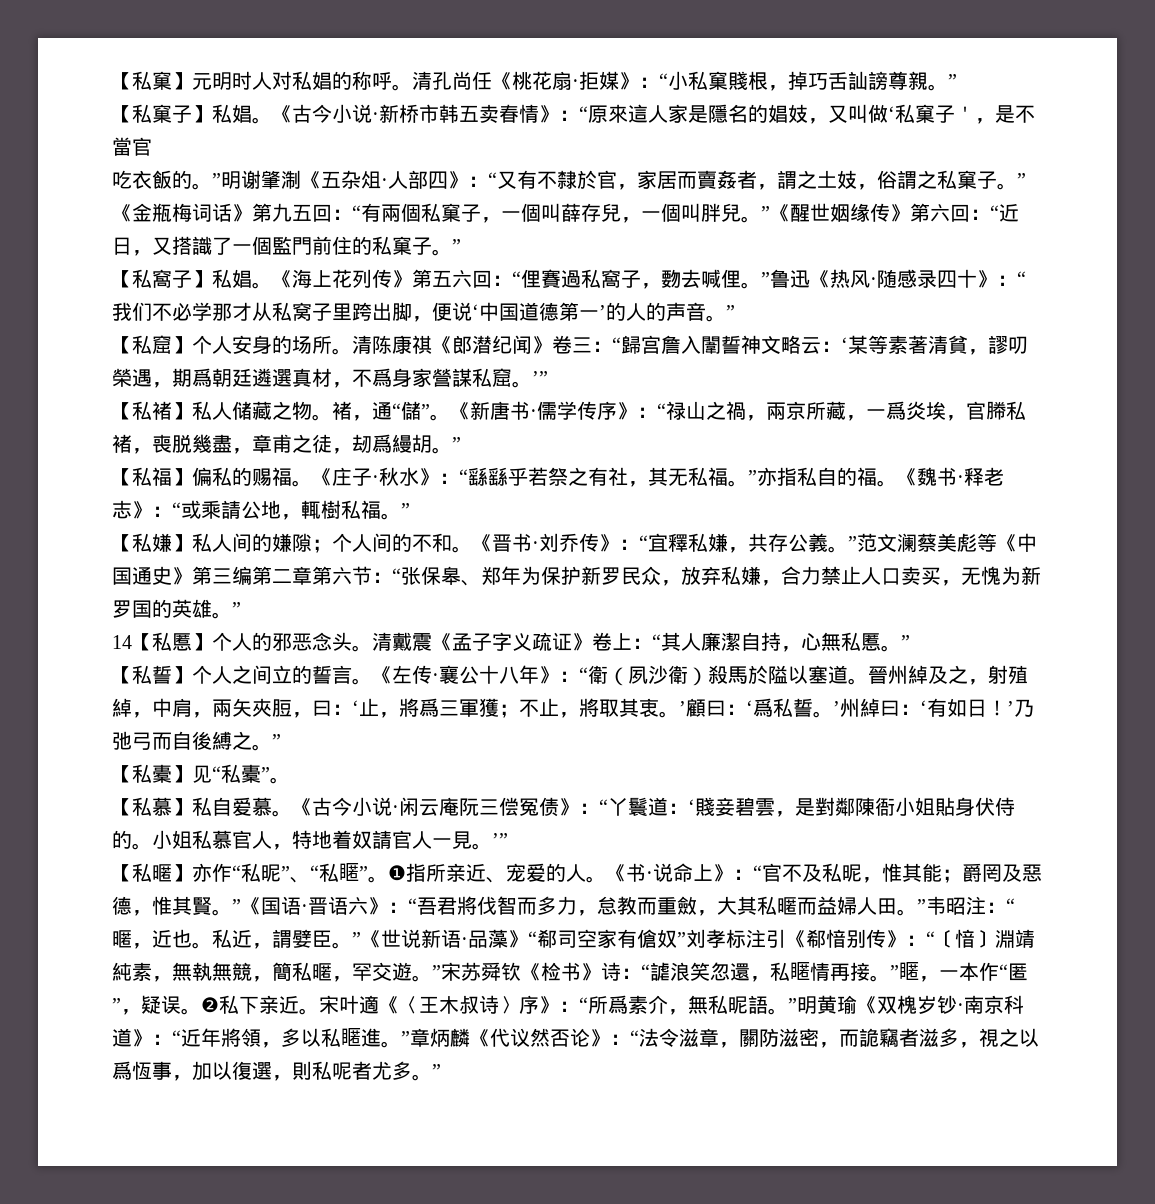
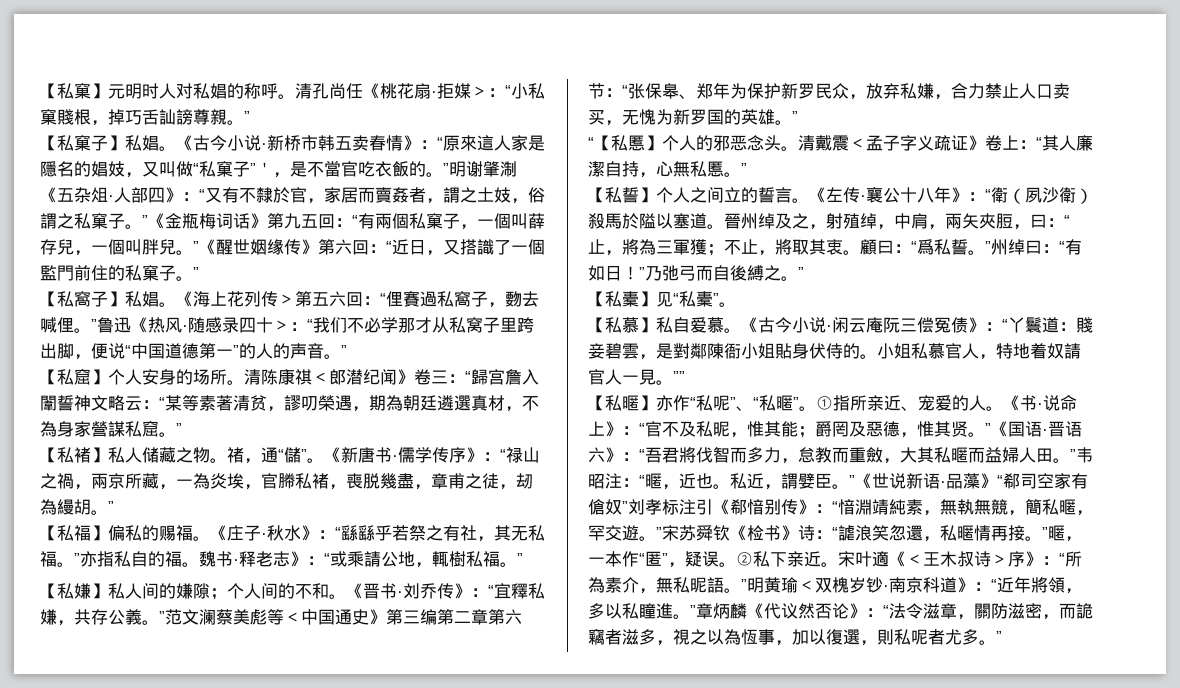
- 清孔尚任《桃花扇·拒媒》：“小私窠賤根，掉巧舌訕謗尊親。”
+ 清孔尚任《桃花扇·拒媒＞：“小私窠賤根，掉巧舌訕謗尊親。”
- “原來這人家是隱名的娼妓，又叫做‘私窠子＇，是不當官
- 吃衣飯的。”明谢肇淛《五杂俎·人部四》：
+ “原來這人家是隱名的娼妓，又叫做“私窠子”＇，是不當官吃衣飯的。”明谢肇淛《五杂俎·人部四》：
- 《海上花列传》第五六回：“俚賽過私窩子，覅去喊俚。”鲁迅《热风·随感录四十》：“我们不必学那才从私窝子里跨出脚，便说‘中国道德第一’的人的声音。”
+ 《海上花列传＞第五六回：“俚賽過私窩子，覅去喊俚。”鲁迅《热风·随感录四十＞：“我们不必学那才从私窝子里跨出脚，便说“中国道德第一”的人的声音。”
- 清陈康祺《郎潜纪闻》卷三：“歸宫詹入闈誓神文略云：‘某等素著清貧，謬叨榮遇，期爲朝廷遴選真材，不爲身家營謀私窟。’”
+ 清陈康祺＜郎潜纪闻》卷三：“歸宫詹入闈誓神文略云：“某等素著清贫，謬叨榮遇，期為朝廷遴選真材，不為身家營謀私窟。”
- 褚，通“儲”。
+ 禇，通“儲”。
- 《新唐书·儒学传序》：“禄山之禍，兩京所藏，一爲炎埃，官幐私褚，喪脱幾盡，章甫之徒，刼爲縵胡。”
+ 《新唐书·儒学传序》：“禄山之禍，兩京所藏，一為炎埃，官幐私褚，喪脱幾盡，章甫之徒，刼為縵胡。”
- 《魏书·释老志》：“或乘請公地，輒樹私福。”
+ 魏书·释老志》：“或乘請公地，輒樹私福。”
- 《晋书·刘乔传》：“宜釋私嫌，共存公義。”范文澜蔡美彪等《中国通史》第三编第二章第六节：“张保皋、郑年为保护新罗民众，放弃私嫌，合力禁止人口卖买，无愧为新罗国的英雄。”
+ 《晋书·刘乔传》：“宜釋私嫌，共存公義。”范文澜蔡美彪等＜中国通史》第三编第二章第六节：“张保皋、郑年为保护新罗民众，放弃私嫌，合力禁止人口卖买，无愧为新罗国的英雄。”
- 14【私慝】个人的邪恶念头。
+ “【私慝】个人的邪恶念头。
- 清戴震《孟子字义疏证》卷上：“其人廉潔自持，心無私慝。”
+ 清戴震＜孟子字义疏证》卷上：“其人廉潔自持，心無私慝。”
- 晉州綽及之，射殖綽，中肩，兩矢夾脰，曰：‘止，將爲三軍獲；不止，將取其衷。’顧曰：‘爲私誓。’州綽曰：‘有如日！’乃弛弓而自後縛之。”
+ 晉州绰及之，射殖绰，中肩，兩矢夾脰，曰：“止，將為三軍獲；不止，將取其衷。顧曰：“爲私誓。”州绰曰：“有如日！”乃弛弓而自後縛之。”
- 《古今小说·闲云庵阮三偿冤债》：“丫鬟道：‘賤妾碧雲，是對鄰陳衙小姐貼身伏侍的。
+ 《古今小说·闲云庵阮三偿冤债》：“丫鬟道：賤妾碧雲，是對鄰陳衙小姐貼身伏侍的。
- 小姐私慕官人，特地着奴請官人一見。’”
+ 小姐私慕官人，特地着奴請官人一見。””
- 【私暱】亦作“私昵”、“私䁥”。❶指所亲近、宠爱的人。
+ 【私暱】亦作“私呢”、“私暱”。①指所亲近、宠爱的人。
- 《书·说命上》：“官不及私昵，惟其能；爵罔及惡德，惟其賢。”《国语·晋语六》：“吾君將伐智而多力，怠教而重斂，大其私暱而益婦人田。”韦昭注：“暱，近也。
+ 《书·说命上》：“官不及私昵，惟其能；爵罔及惡德，惟其贤。”《国语·晋语六》：“吾君將伐智而多力，怠教而重斂，大其私暱而益婦人田。”韦昭注：“暱，近也。
- 私近，謂嬖臣。”《世说新语·品藻》“郗司空家有傖奴”刘孝标注引《郗愔别传》：“〔愔〕淵靖純素，無執無競，簡私暱，罕交遊。”宋苏舜钦《检书》诗：“謔浪笑忽還，私䁥情再接。”䁥，一本作“匿”，疑误。
+ 私近，謂嬖臣。”《世说新语·品藻》“郗司空家有傖奴”刘孝标注引《郗愔别传》：“愔淵靖純素，無執無競，簡私暱，罕交遊。”宋苏舜钦《检书》诗：“謔浪笑忽還，私暱情再接。”暱，一本作“匿”，疑误。
- ❷私下亲近。
+ ②私下亲近。
- 宋叶適《〈王木叔诗〉序》：“所爲素介，無私昵語。”明黄瑜《双槐岁钞·南京科道》：“近年將領，多以私䁥進。”章炳麟《代议然否论》：“法令滋章，關防滋密，而詭竊者滋多，視之以爲恆事，加以復選，則私呢者尤多。”
+ 宋叶適《＜王木叔诗＞序》：“所為素介，無私昵語。”明黄瑜＜双槐岁钞·南京科道》：“近年將領，多以私瞳進。”章炳麟《代议然否论》：“法令滋章，關防滋密，而詭竊者滋多，視之以為恆事，加以復選，則私呢者尤多。”

